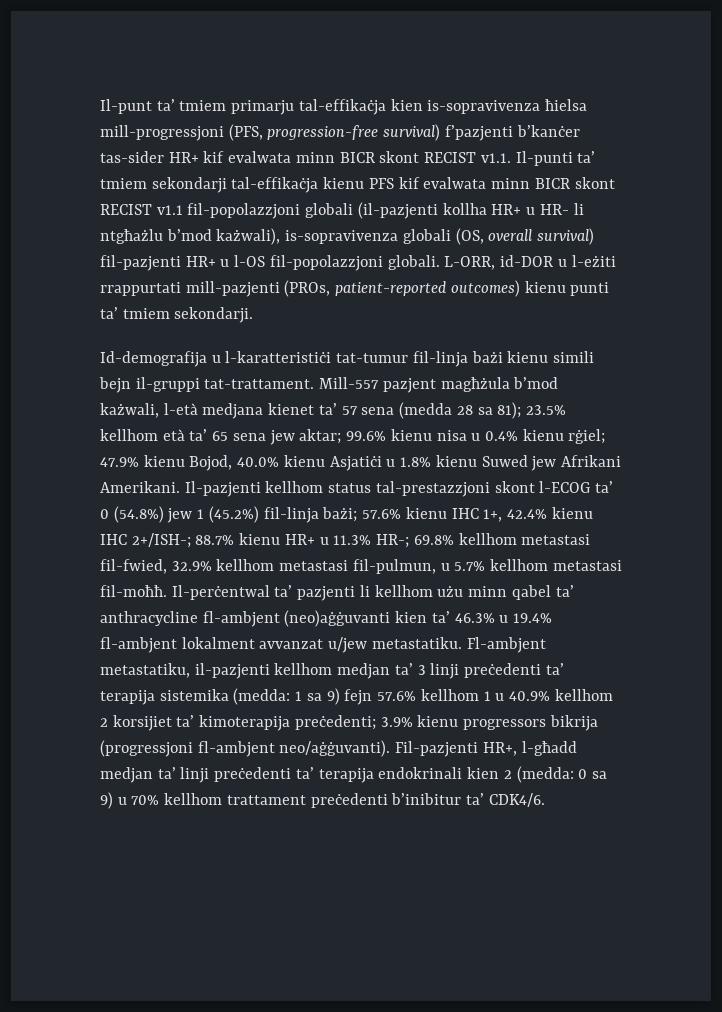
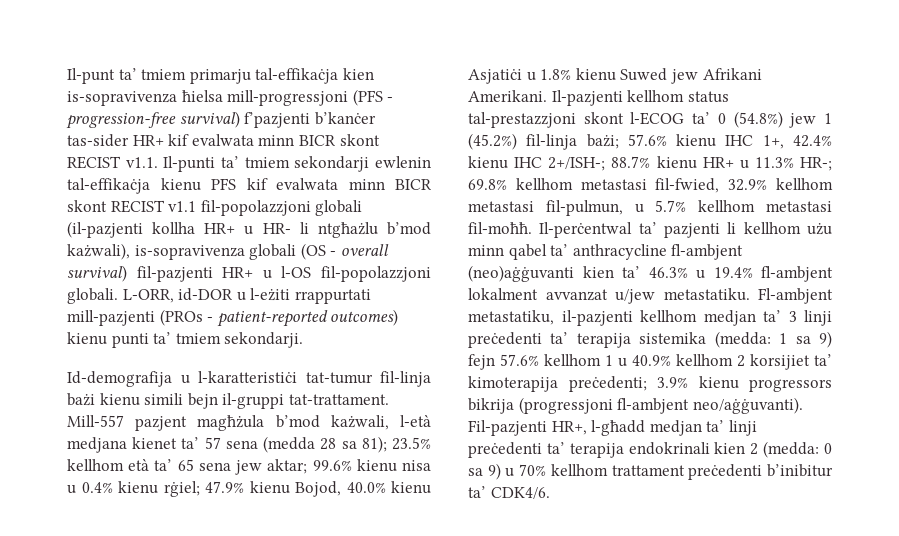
- Il-punt ta’ tmiem primarju tal-effikaċja kien is-sopravivenza ħielsa mill-progressjoni (PFS, progression-free survival) f’pazjenti b’kanċer tas-sider HR+ kif evalwata minn BICR skont RECIST v1.1. Il-punti ta’ tmiem sekondarji tal-effikaċja kienu PFS kif evalwata minn BICR skont RECIST v1.1 fil-popolazzjoni globali (il-pazjenti kollha HR+ u HR- li ntgħażlu b’mod każwali), is-sopravivenza globali (OS, overall survival) fil-pazjenti HR+ u l-OS fil-popolazzjoni globali.
+ Il-punt ta’ tmiem primarju tal-effikaċja kien is-sopravivenza ħielsa mill-progressjoni (PFS - progression-free survival) f’pazjenti b’kanċer tas-sider HR+ kif evalwata minn BICR skont RECIST v1.1. Il-punti ta’ tmiem sekondarji ewlenin tal-effikaċja kienu PFS kif evalwata minn BICR skont RECIST v1.1 fil-popolazzjoni globali (il-pazjenti kollha HR+ u HR- li ntgħażlu b’mod każwali), is-sopravivenza globali (OS - overall survival) fil-pazjenti HR+ u l-OS fil-popolazzjoni globali.
- L-ORR, id-DOR u l-eżiti rrappurtati mill-pazjenti (PROs, patient-reported outcomes) kienu punti ta’ tmiem sekondarji.
+ L-ORR, id-DOR u l-eżiti rrappurtati mill-pazjenti (PROs - patient-reported outcomes) kienu punti ta’ tmiem sekondarji.

